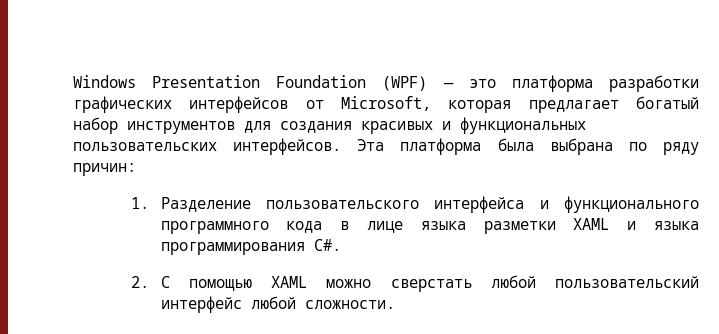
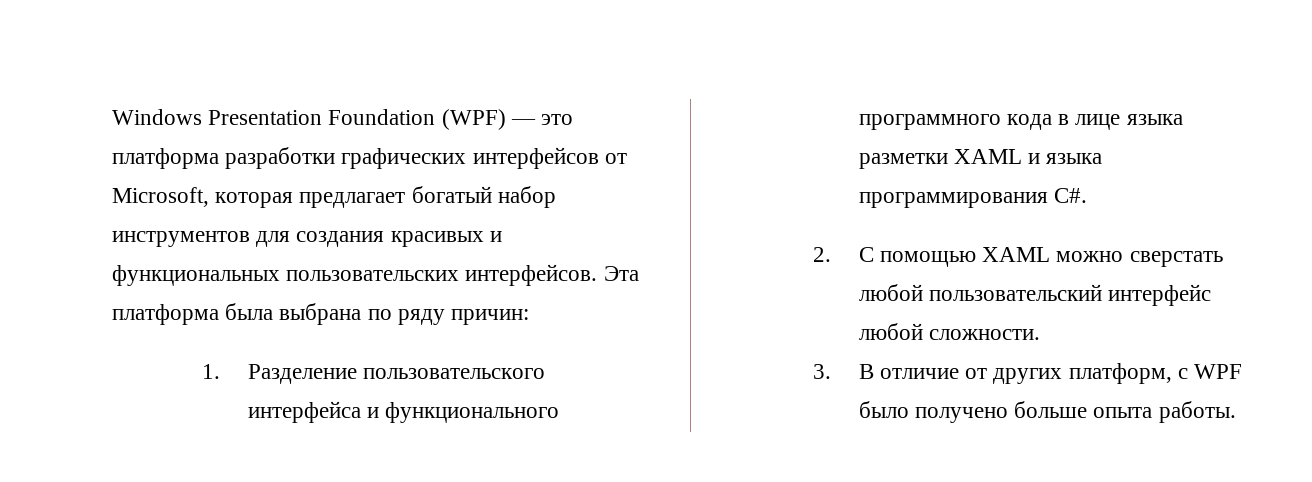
+ 3. В отличие от других платформ, с WPF было получено больше опыта работы.

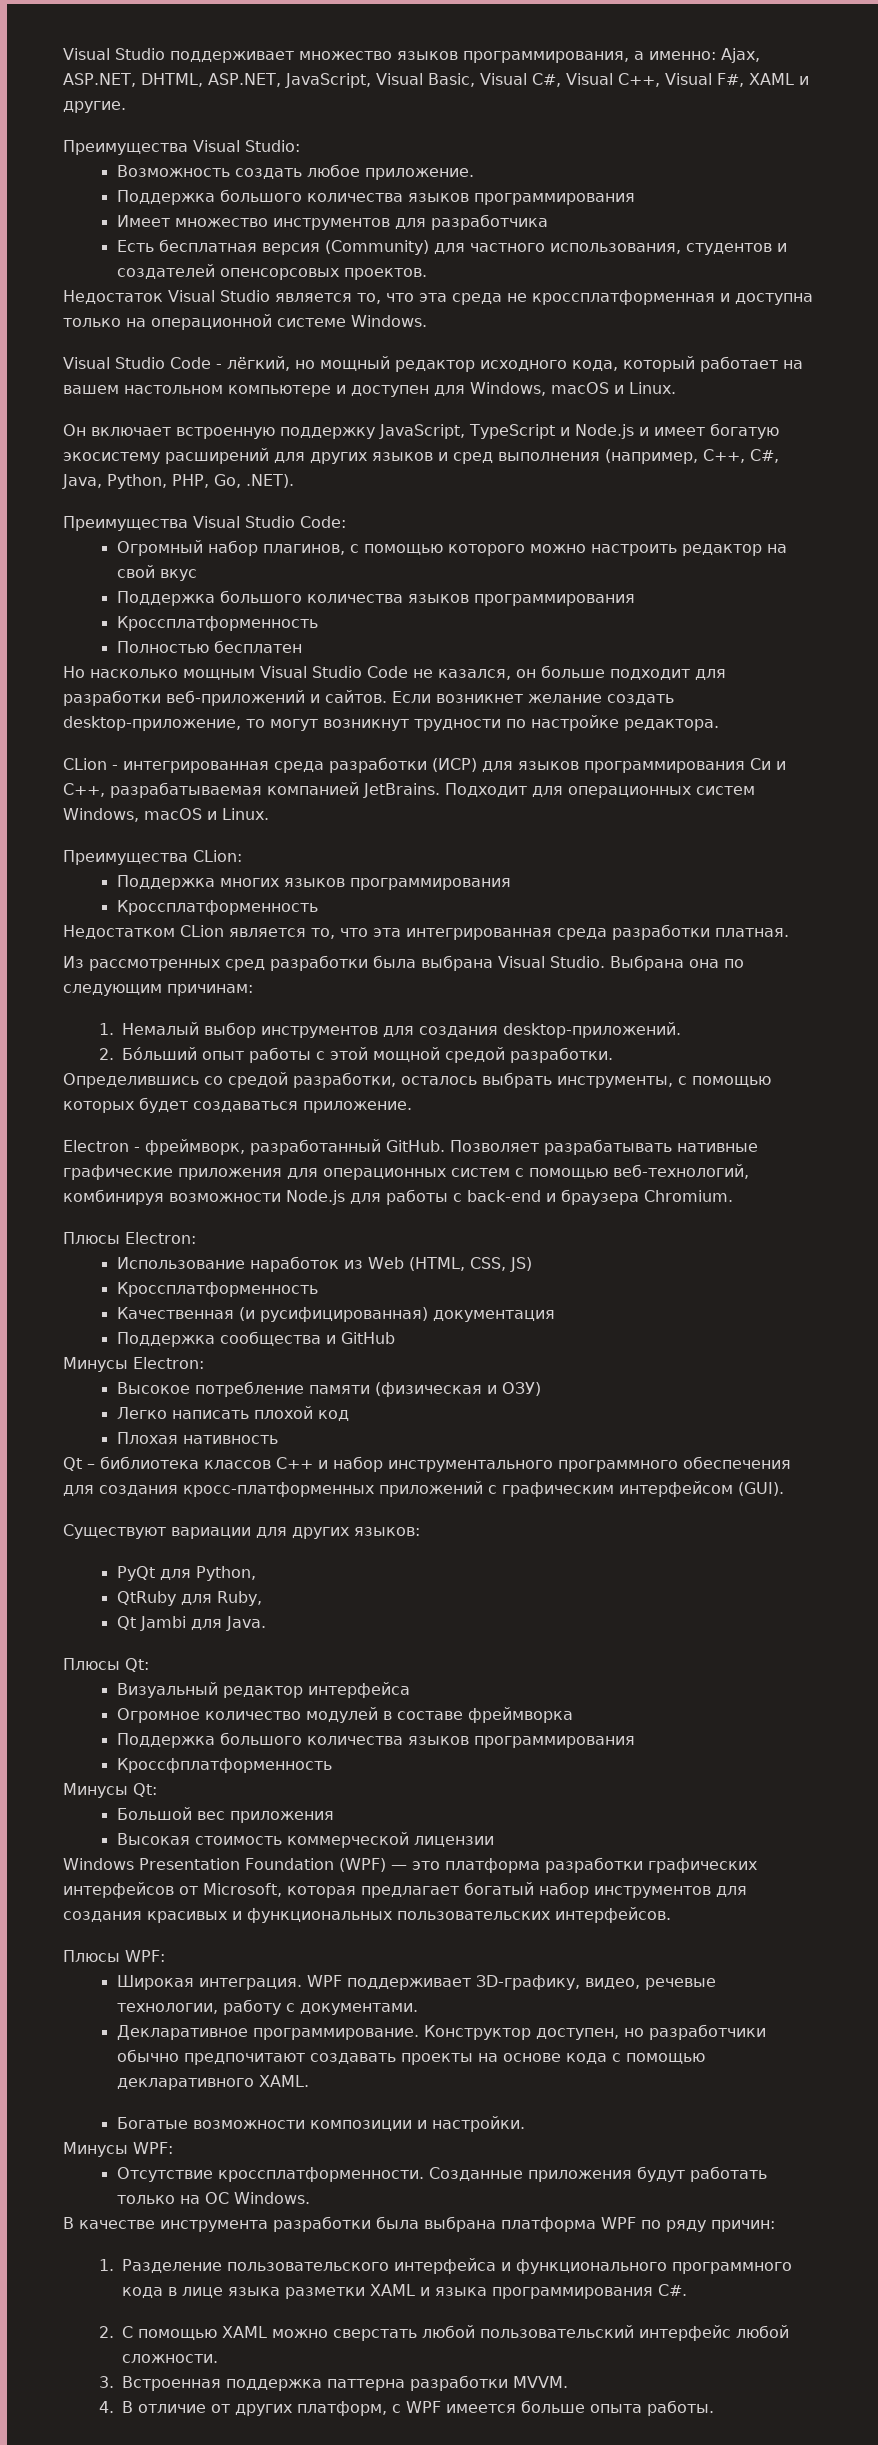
+ Visual Studio поддерживает множество языков программирования, а именно: Ajax, ASP.NET, DHTML, ASP.NET, JavaScript, Visual Basic, Visual C#, Visual C++, Visual F#, XAML и другие.
+ Преимущества Visual Studio:
+ Возможность создать любое приложение.
+ Поддержка большого количества языков программирования
+ Имеет множество инструментов для разработчика
+ Есть бесплатная версия (Community) для частного использования, студентов и создателей опенсорсовых проектов.
+ Недостаток Visual Studio является то, что эта среда не кроссплатформенная и доступна только на операционной системе Windows.
+ Visual Studio Code - лёгкий, но мощный редактор исходного кода, который работает на вашем настольном компьютере и доступен для Windows, macOS и Linux.
+ Он включает встроенную поддержку JavaScript, TypeScript и Node.js и имеет богатую экосистему расширений для других языков и сред выполнения (например, C++, C#, Java, Python, PHP, Go, .NET).
+ Преимущества Visual Studio Code:
+ Огромный набор плагинов, с помощью которого можно настроить редактор на свой вкус
+ Поддержка большого количества языков программирования
+ Кроссплатформенность
+ Полностью бесплатен
+ Но насколько мощным Visual Studio Code не казался, он больше подходит для разработки веб-приложений и сайтов. Если возникнет желание создать desktop-приложение, то могут возникнут трудности по настройке редактора.
+ CLion - интегрированная среда разработки (ИСР) для языков программирования Си и C++, разрабатываемая компанией JetBrains. Подходит для операционных систем Windows, macOS и Linux.
+ Преимущества CLion:
+ Поддержка многих языков программирования
+ Кроссплатформенность
+ Недостатком CLion является то, что эта интегрированная среда разработки платная.
+ Из рассмотренных сред разработки была выбрана Visual Studio. Выбрана она по следующим причинам:
+ 1. Немалый выбор инструментов для создания desktop-приложений.
+ 2. Бóльший опыт работы с этой мощной средой разработки.
+ Определившись со средой разработки, осталось выбрать инструменты, с помощью которых будет создаваться приложение.
+ Electron - фреймворк, разработанный GitHub. Позволяет разрабатывать нативные графические приложения для операционных систем с помощью веб-технологий, комбинируя возможности Node.js для работы с back-end и браузера Chromium.
+ Плюсы Electron:
+ Использование наработок из Web (HTML, CSS, JS)
+ Кроссплатформенность
+ Качественная (и русифицированная) документация
+ Поддержка сообщества и GitHub
+ Минусы Electron:
+ Высокое потребление памяти (физическая и ОЗУ)
+ Легко написать плохой код
+ Плохая нативность
+ Qt – библиотека классов C++ и набор инструментального программного обеспечения для создания кросс-платформенных приложений с графическим интерфейсом (GUI).
+ Существуют вариации для других языков:
+ PyQt для Python,
+ QtRuby для Ruby,
+ Qt Jambi для Java.
+ Плюсы Qt:
+ Визуальный редактор интерфейса
+ Огромное количество модулей в составе фреймворка
+ Поддержка большого количества языков программирования
+ Кроссфплатформенность
+ Минусы Qt:
+ Большой вес приложения
+ Высокая стоимость коммерческой лицензии
- Windows Presentation Foundation (WPF) — это платформа разработки графических интерфейсов от Microsoft, которая предлагает богатый набор инструментов для создания красивых и функциональных пользовательских интерфейсов. Эта платформа была выбрана по ряду причин:
+ Windows Presentation Foundation (WPF) — это платформа разработки графических интерфейсов от Microsoft, которая предлагает богатый набор инструментов для создания красивых и функциональных пользовательских интерфейсов.
+ Плюсы WPF:
+ Широкая интеграция. WPF поддерживает ЗD-графику, видео, речевые технологии, работу с документами.
+ Декларативное программирование. Конструктор доступен, но разработчики обычно предпочитают создавать проекты на основе кода с помощью декларативного XAML.
+ Богатые возможности композиции и настройки.
+ Минусы WPF:
+ Отсутствие кроссплатформенности. Созданные приложения будут работать только на ОС Windows.
+ В качестве инструмента разработки была выбрана платформа WPF по ряду причин:
- 3. В отличие от других платформ, с WPF было получено больше опыта работы.
+ 3. Встроенная поддержка паттерна разработки MVVM.
+ 4. В отличие от других платформ, с WPF имеется больше опыта работы.

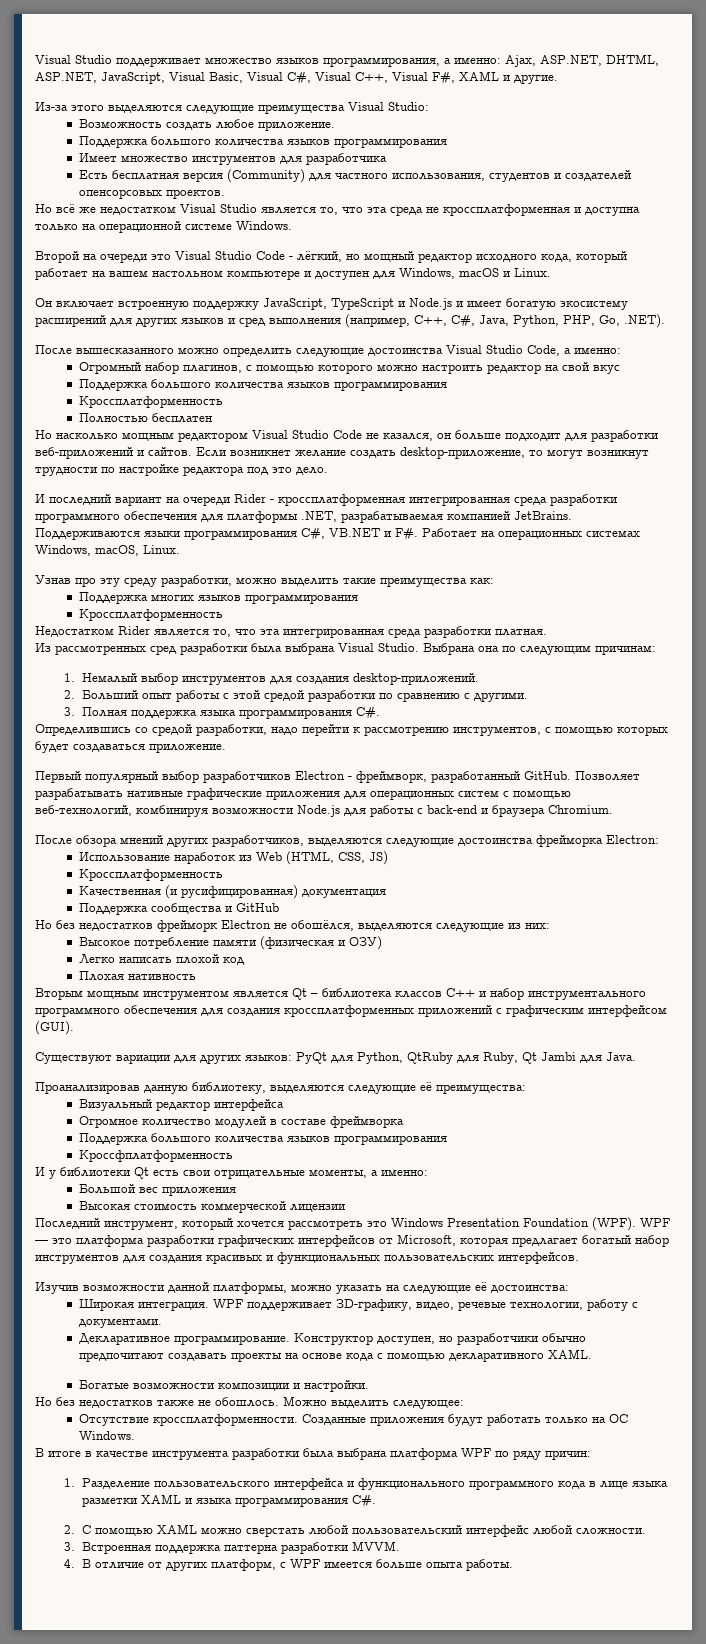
- Преимущества Visual Studio:
+ Из-за этого выделяются следующие преимущества Visual Studio:
- Недостаток Visual Studio является то, что эта среда не кроссплатформенная и доступна только на операционной системе Windows.
+ Но всё же недостатком Visual Studio является то, что эта среда не кроссплатформенная и доступна только на операционной системе Windows.
- Visual Studio Code - лёгкий, но мощный редактор исходного кода, который работает на вашем настольном компьютере и доступен для Windows, macOS и Linux.
+ Второй на очереди это Visual Studio Code - лёгкий, но мощный редактор исходного кода, который работает на вашем настольном компьютере и доступен для Windows, macOS и Linux.
- Преимущества Visual Studio Code:
+ После вышесказанного можно определить следующие достоинства Visual Studio Code, а именно:
- Но насколько мощным Visual Studio Code не казался, он больше подходит для разработки веб-приложений и сайтов.
+ Но насколько мощным редактором Visual Studio Code не казался, он больше подходит для разработки веб-приложений и сайтов.
- Если возникнет желание создать desktop-приложение, то могут возникнут трудности по настройке редактора.
- CLion - интегрированная среда разработки (ИСР) для языков программирования Си и C++, разрабатываемая компанией JetBrains. Подходит для операционных систем Windows, macOS и Linux.
- Преимущества CLion:
+ Если возникнет желание создать desktop-приложение, то могут возникнут трудности по настройке редактора под это дело.
+ И последний вариант на очереди Rider - кроссплатформенная интегрированная среда разработки программного обеспечения для платформы .NET, разрабатываемая компанией JetBrains. Поддерживаются языки программирования C#, VB.NET и F#. Работает на операционных системах Windows, macOS, Linux.
+ Узнав про эту среду разработки, можно выделить такие преимущества как:
- Недостатком CLion является то, что эта интегрированная среда разработки платная.
+ Недостатком Rider является то, что эта интегрированная среда разработки платная.
- 2. Бóльший опыт работы с этой мощной средой разработки.
+ 2. Больший опыт работы с этой средой разработки по сравнению с другими.
+ 3. Полная поддержка языка программирования C#.
- Определившись со средой разработки, осталось выбрать инструменты, с помощью которых будет создаваться приложение.
+ Определившись со средой разработки, надо перейти к рассмотрению инструментов, с помощью которых будет создаваться приложение.
- Electron - фреймворк, разработанный GitHub.
+ Первый популярный выбор разработчиков Electron - фреймворк, разработанный GitHub.
- Плюсы Electron:
+ После обзора мнений других разработчиков, выделяются следующие достоинства фрейморка Electron:
- Минусы Electron:
+ Но без недостатков фрейморк Electron не обошёлся, выделяются следующие из них:
- Qt – библиотека классов C++ и набор инструментального программного обеспечения для создания кросс-платформенных приложений с графическим интерфейсом (GUI).
+ Вторым мощным инструментом является Qt – библиотека классов C++ и набор инструментального программного обеспечения для создания кроссплатформенных приложений с графическим интерфейсом (GUI).
- Существуют вариации для других языков:
- PyQt для Python,
- QtRuby для Ruby,
- Qt Jambi для Java.
+ Существуют вариации для других языков: PyQt для Python, QtRuby для Ruby, Qt Jambi для Java.
- Плюсы Qt:
+ Проанализировав данную библиотеку, выделяются следующие её преимущества:
- Минусы Qt:
+ И у библиотеки Qt есть свои отрицательные моменты, а именно:
- Windows Presentation Foundation (WPF) — это платформа разработки графических интерфейсов от Microsoft, которая предлагает богатый набор инструментов для создания красивых и функциональных пользовательских интерфейсов.
+ Последний инструмент, который хочется рассмотреть это Windows Presentation Foundation (WPF). WPF — это платформа разработки графических интерфейсов от Microsoft, которая предлагает богатый набор инструментов для создания красивых и функциональных пользовательских интерфейсов.
- Плюсы WPF:
+ Изучив возможности данной платформы, можно указать на следующие её достоинства:
- Минусы WPF:
+ Но без недостатков также не обошлось. Можно выделить следующее:
- В качестве инструмента разработки была выбрана платформа WPF по ряду причин:
+ В итоге в качестве инструмента разработки была выбрана платформа WPF по ряду причин:

